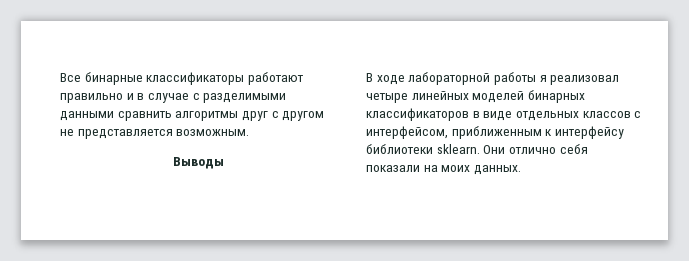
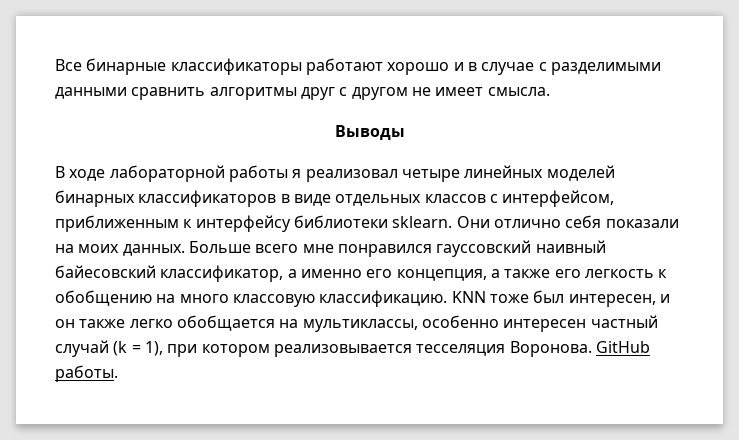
- Все бинарные классификаторы работают правильно и в случае с разделимыми данными сравнить алгоритмы друг с другом не представляется возможным.
+ Все бинарные классификаторы работают хорошо и в случае с разделимыми данными сравнить алгоритмы друг с другом не имеет смысла.
+ Больше всего мне понравился гауссовский наивный байесовский классификатор, а именно его концепция, а также его легкость к обобщению на много классовую классификацию. KNN тоже был интересен, и он также легко обобщается на мультиклассы, особенно интересен частный случай (k = 1), при котором реализовывается тесселяция Воронова. GitHub работы.

